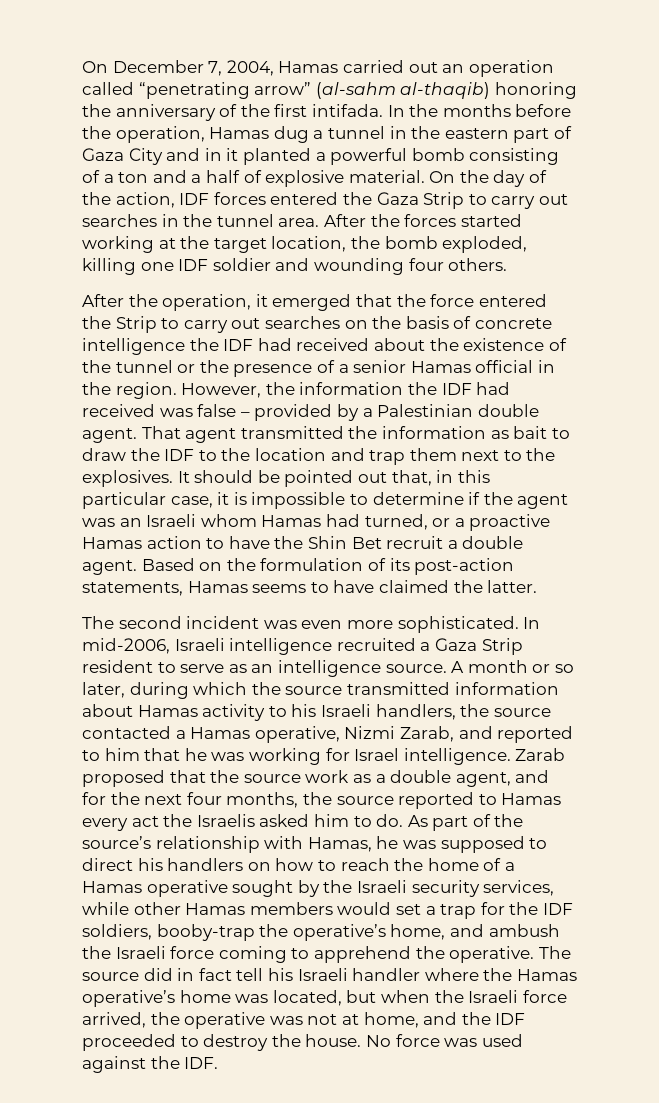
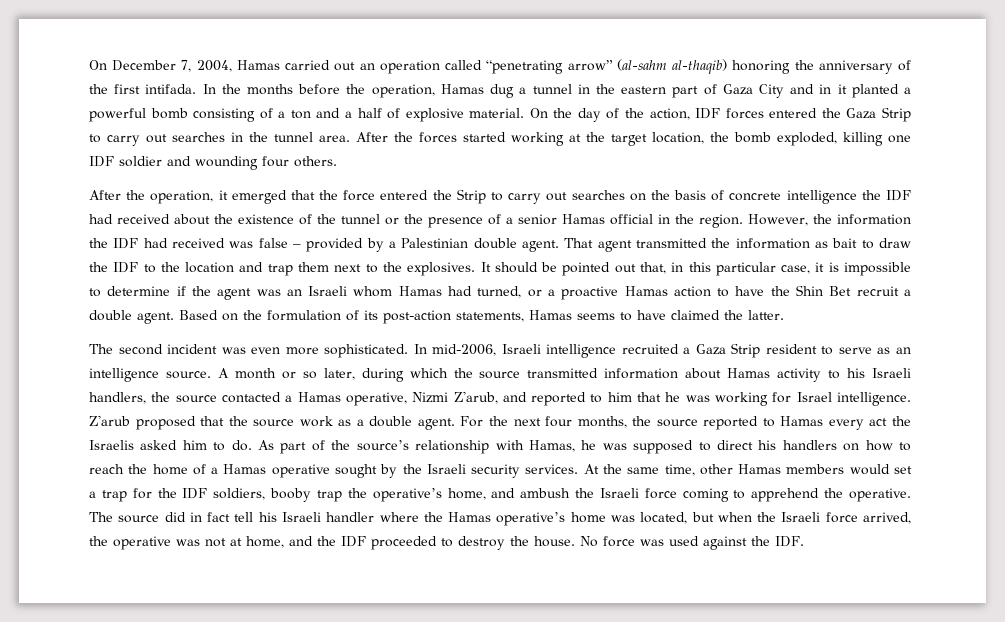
- A month or so later, during which the source transmitted information about Hamas activity to his Israeli handlers, the source contacted a Hamas operative, Nizmi Zarab, and reported to him that he was working for Israel intelligence.
+ A month or so later, during which the source transmitted information about Hamas activity to his Israeli handlers, the source contacted a Hamas operative, Nizmi Z'arub, and reported to him that he was working for Israel intelligence.
- Zarab proposed that the source work as a double agent, and for the next four months, the source reported to Hamas every act the Israelis asked him to do.
+ Z'arub proposed that the source work as a double agent. For the next four months, the source reported to Hamas every act the Israelis asked him to do.
- As part of the source’s relationship with Hamas, he was supposed to direct his handlers on how to reach the home of a Hamas operative sought by the Israeli security services, while other Hamas members would set a trap for the IDF soldiers, booby-trap the operative’s home, and ambush the Israeli force coming to apprehend the operative.
+ As part of the source’s relationship with Hamas, he was supposed to direct his handlers on how to reach the home of a Hamas operative sought by the Israeli security services. At the same time, other Hamas members would set a trap for the IDF soldiers, booby trap the operative’s home, and ambush the Israeli force coming to apprehend the operative.

